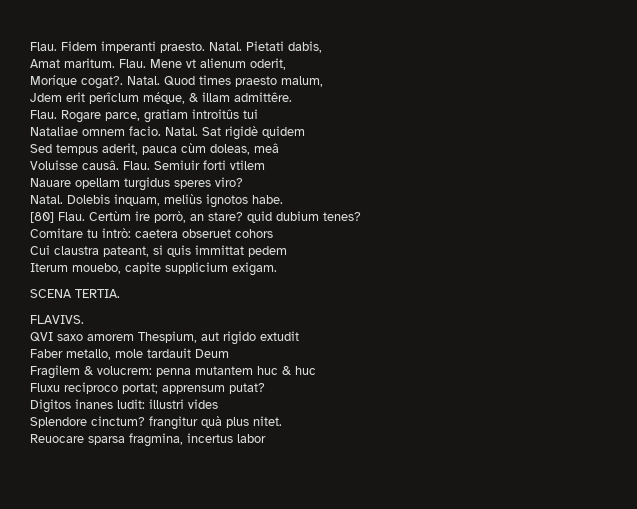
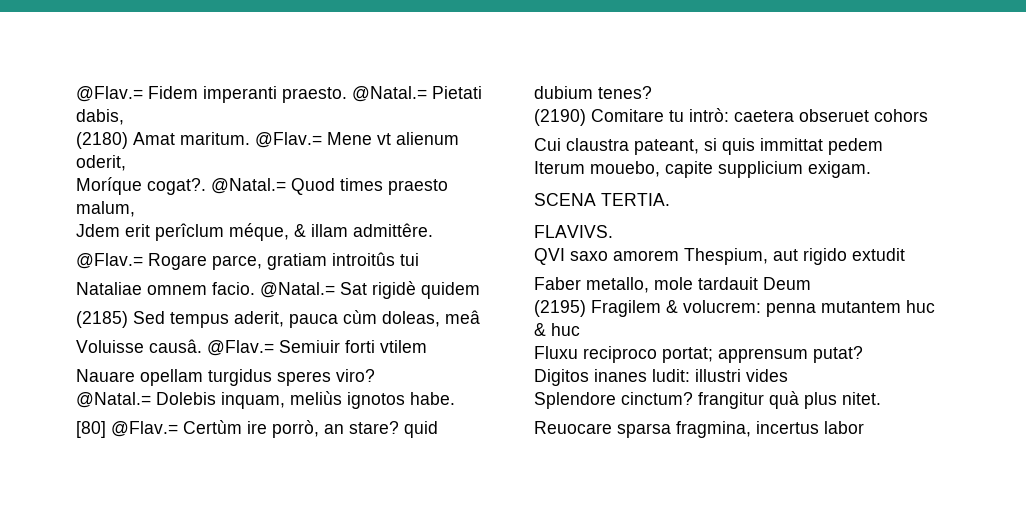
- Flau. Fidem imperanti praesto.
+ @Flav.= Fidem imperanti praesto.
- Natal. Pietati dabis,
+ @Natal.= Pietati dabis,
- Amat maritum.
+ (2180) Amat maritum.
- Flau. Mene vt alienum oderit,
+ @Flav.= Mene vt alienum oderit,
- Natal. Quod times praesto malum,
+ @Natal.= Quod times praesto malum,
- Flau. Rogare parce, gratiam introitûs tui
+ @Flav.= Rogare parce, gratiam introitûs tui
- Natal. Sat rigidè quidem
+ @Natal.= Sat rigidè quidem
- Sed tempus aderit, pauca cùm doleas, meâ
+ (2185) Sed tempus aderit, pauca cùm doleas, meâ
- Flau. Semiuir forti vtilem
+ @Flav.= Semiuir forti vtilem
- Natal. Dolebis inquam, meliùs ignotos habe.
+ @Natal.= Dolebis inquam, meliùs ignotos habe.
- [80] Flau. Certùm ire porrò, an stare? quid dubium tenes?
+ [80] @Flav.= Certùm ire porrò, an stare? quid dubium tenes?
- Comitare tu intrò: caetera obseruet cohors
+ (2190) Comitare tu intrò: caetera obseruet cohors
- Fragilem & volucrem: penna mutantem huc & huc
+ (2195) Fragilem & volucrem: penna mutantem huc & huc

